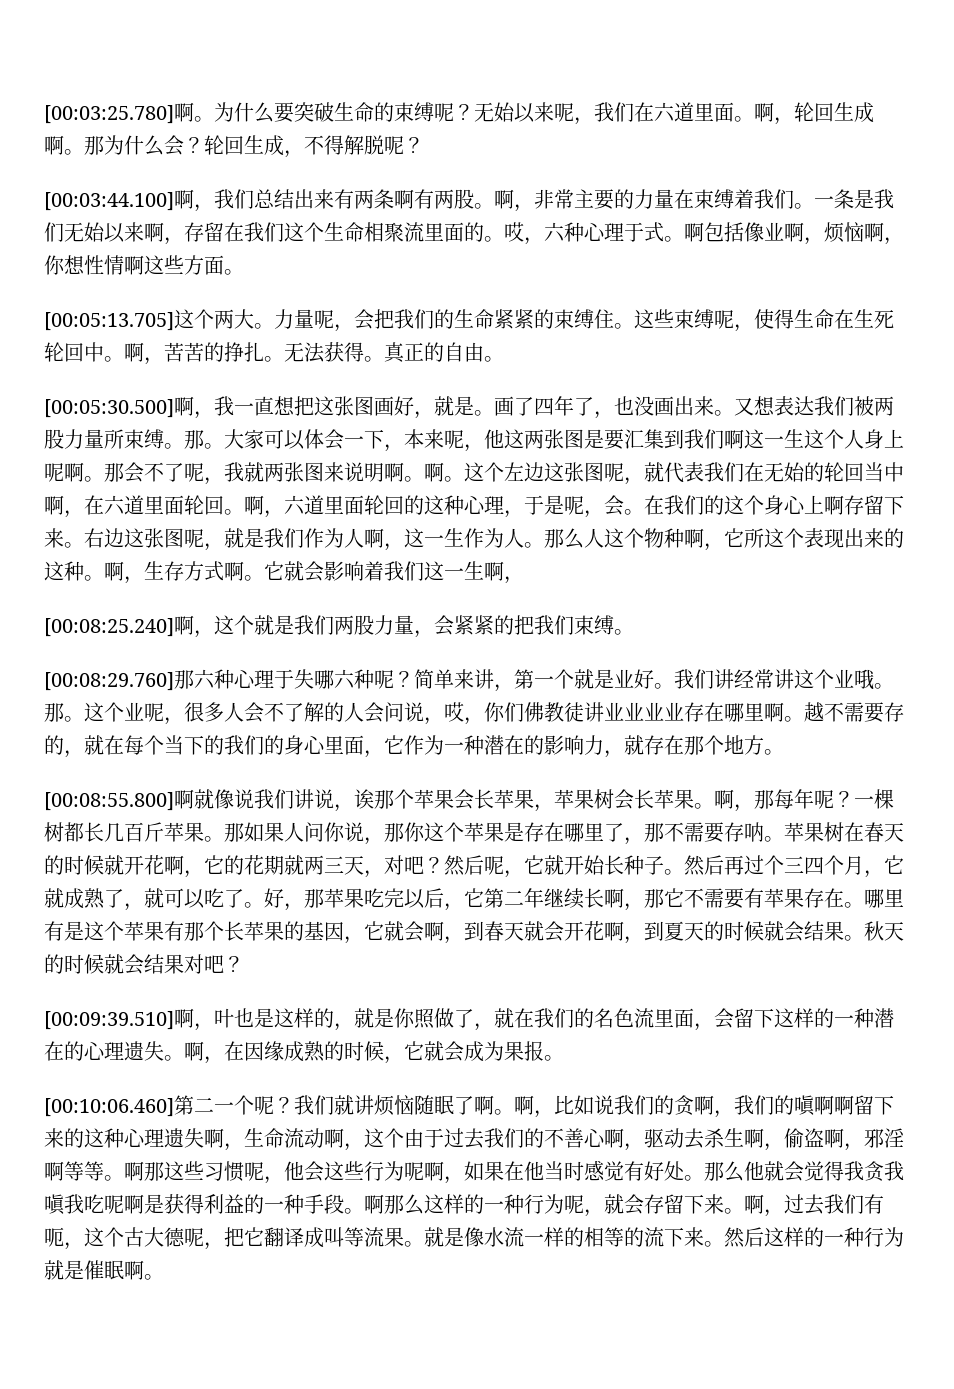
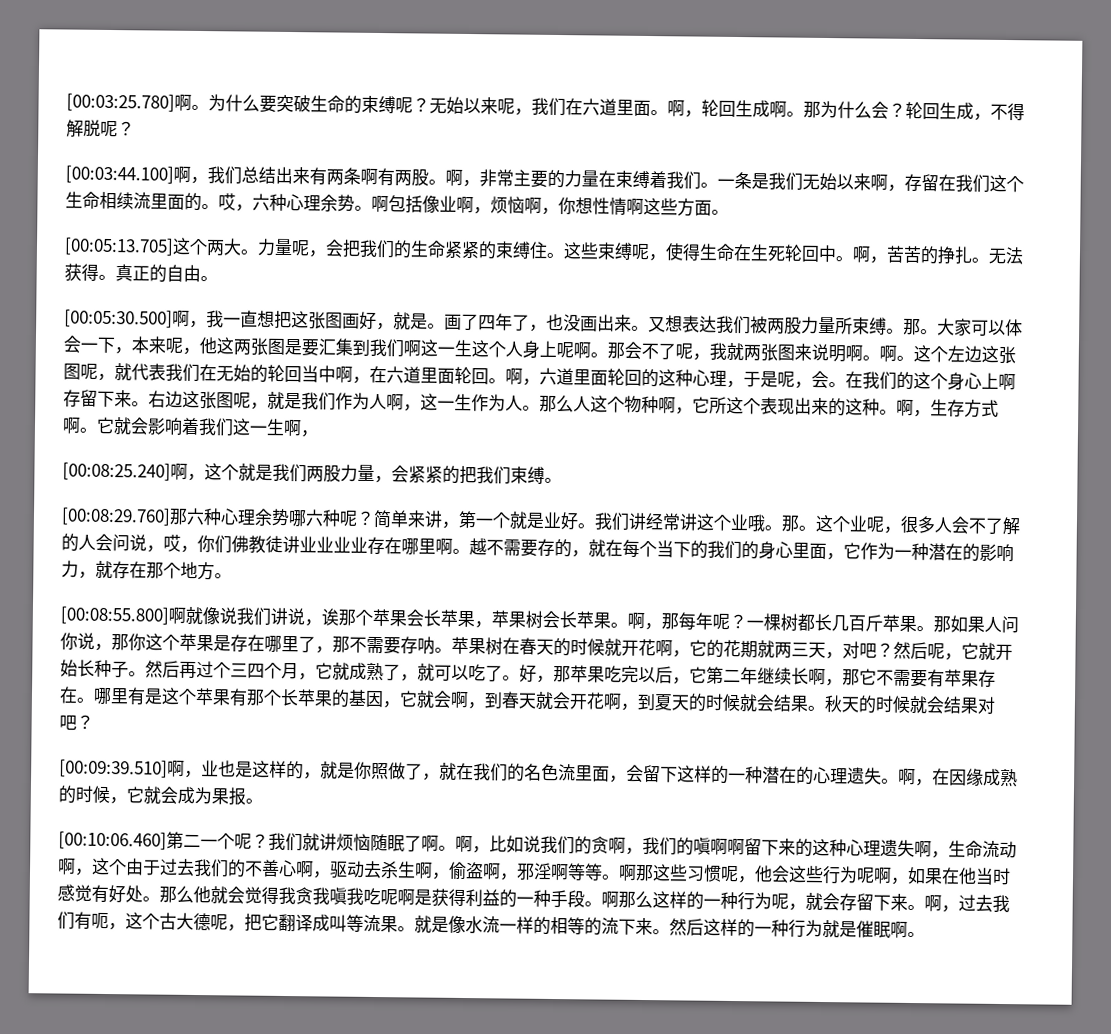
- 一条是我们无始以来啊，存留在我们这个生命相聚流里面的。
+ 一条是我们无始以来啊，存留在我们这个生命相续流里面的。
- 哎，六种心理于式。
+ 哎，六种心理余势。
- [00:08:29.760]那六种心理于失哪六种呢？
+ [00:08:29.760]那六种心理余势哪六种呢？
- [00:09:39.510]啊，叶也是这样的，就是你照做了，就在我们的名色流里面，会留下这样的一种潜在的心理遗失。
+ [00:09:39.510]啊，业也是这样的，就是你照做了，就在我们的名色流里面，会留下这样的一种潜在的心理遗失。

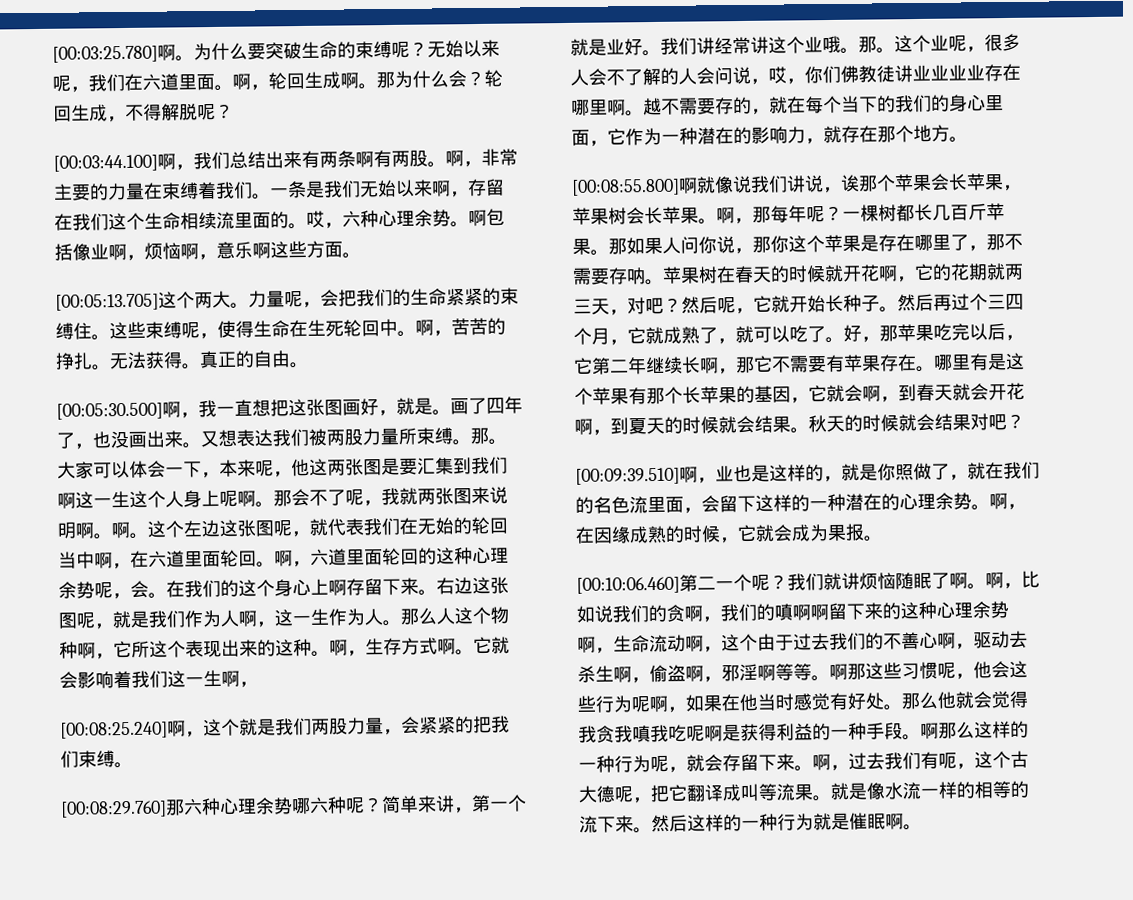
- 啊包括像业啊，烦恼啊，你想性情啊这些方面。
+ 啊包括像业啊，烦恼啊，意乐啊这些方面。
- 啊，六道里面轮回的这种心理，于是呢，会。
+ 啊，六道里面轮回的这种心理余势呢，会。
- [00:09:39.510]啊，业也是这样的，就是你照做了，就在我们的名色流里面，会留下这样的一种潜在的心理遗失。
+ [00:09:39.510]啊，业也是这样的，就是你照做了，就在我们的名色流里面，会留下这样的一种潜在的心理余势。
- 啊，比如说我们的贪啊，我们的嗔啊啊留下来的这种心理遗失啊，生命流动啊，这个由于过去我们的不善心啊，驱动去杀生啊，偷盗啊，邪淫啊等等。
+ 啊，比如说我们的贪啊，我们的嗔啊啊留下来的这种心理余势啊，生命流动啊，这个由于过去我们的不善心啊，驱动去杀生啊，偷盗啊，邪淫啊等等。

